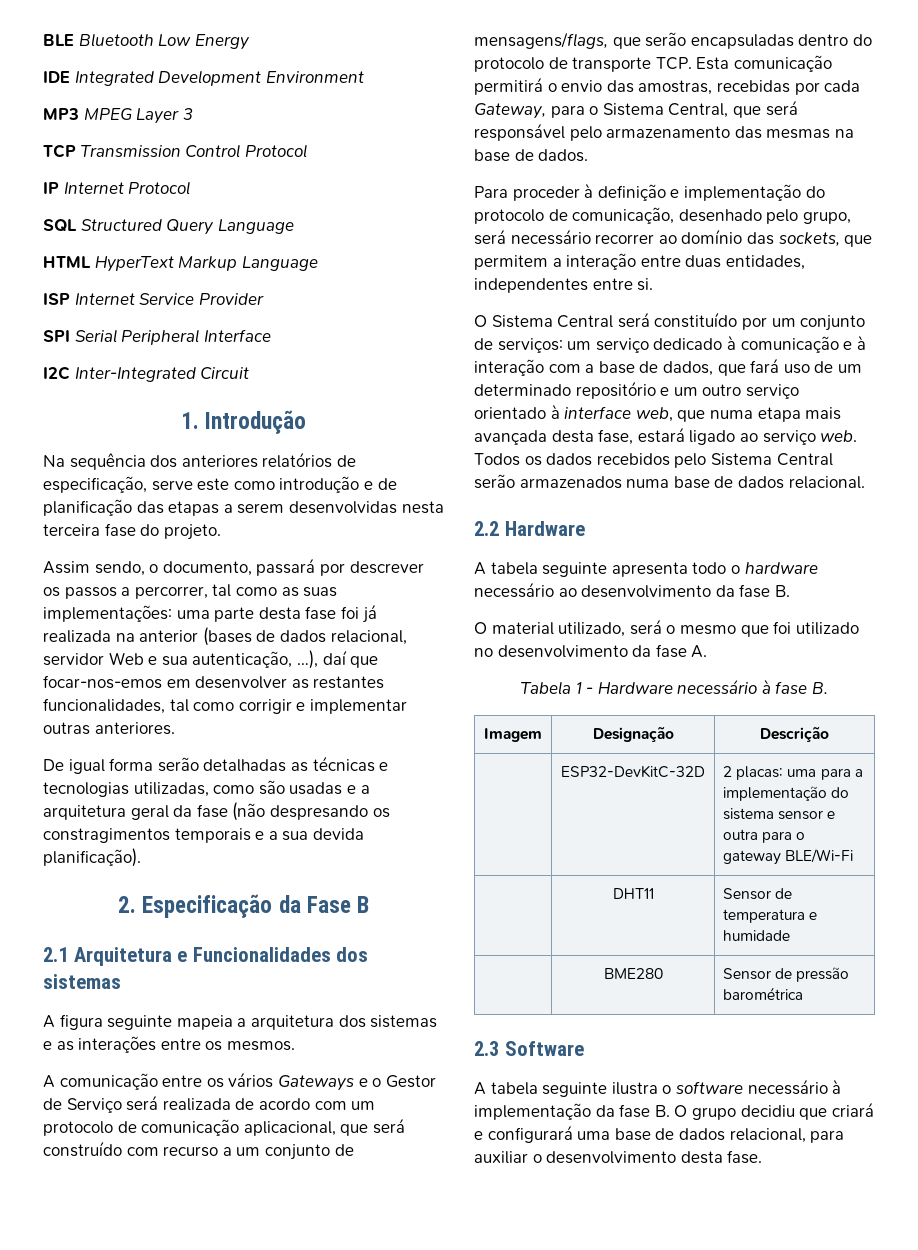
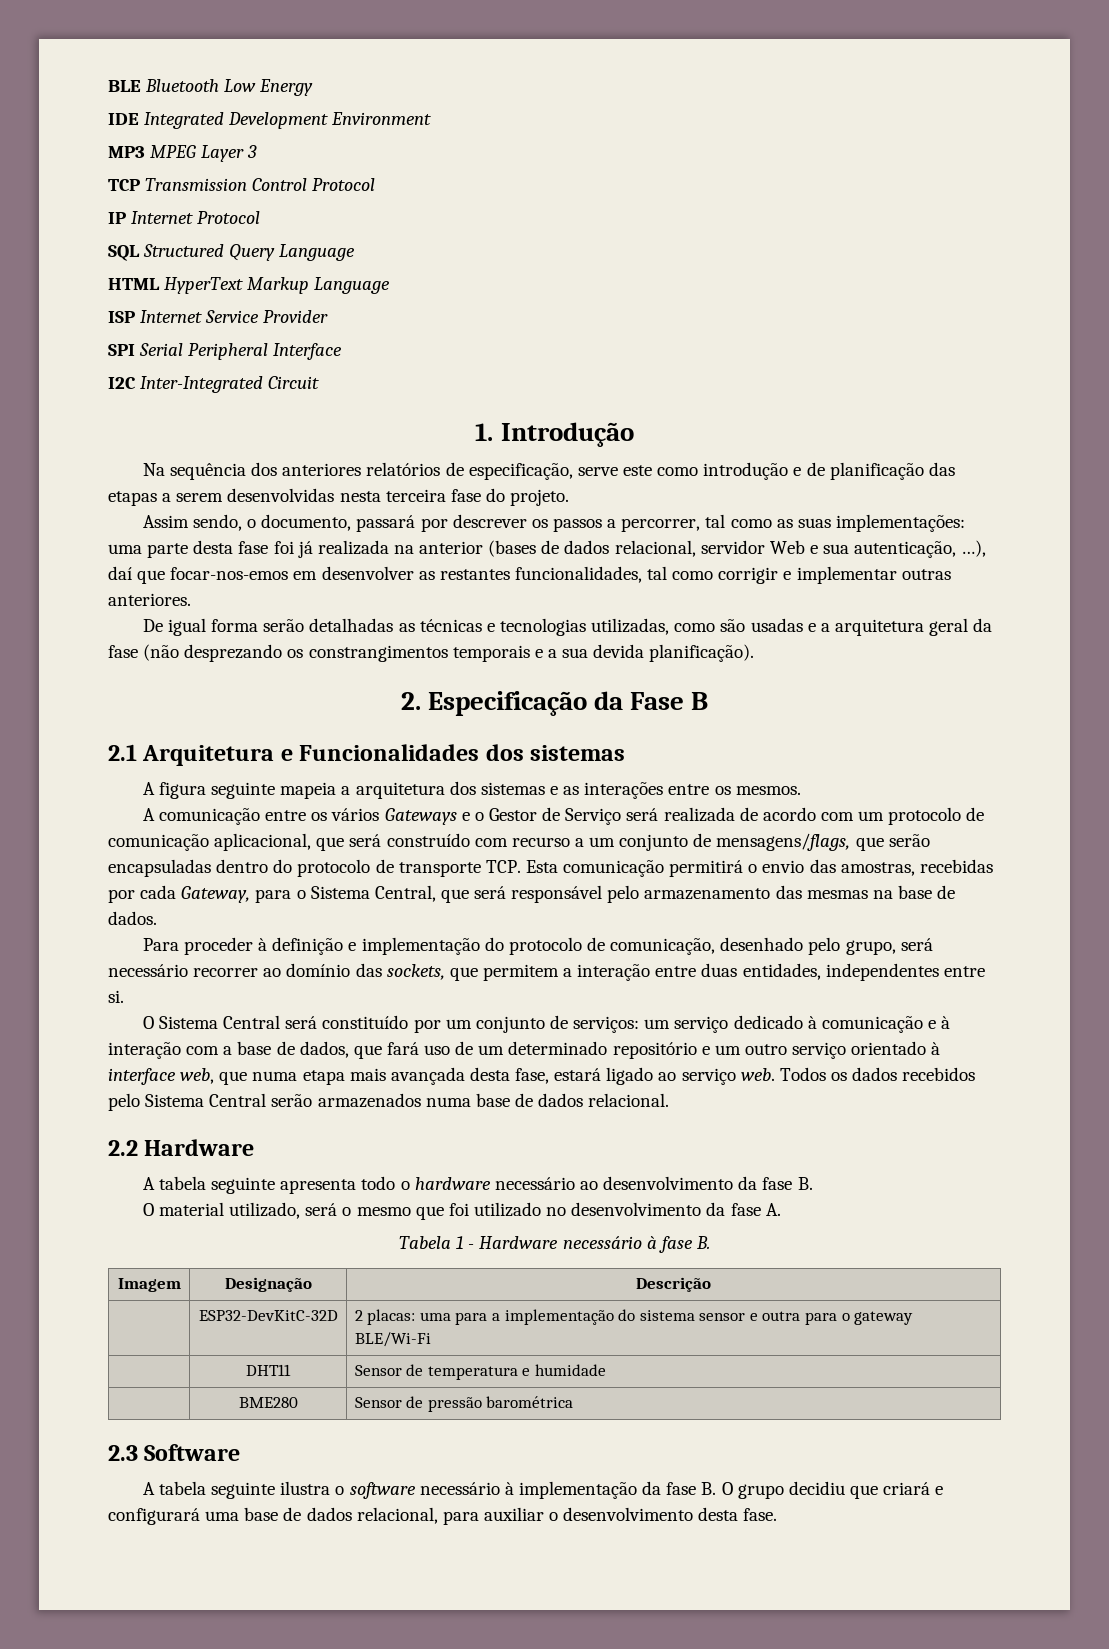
- De igual forma serão detalhadas as técnicas e tecnologias utilizadas, como são usadas e a arquitetura geral da fase (não despresando os constragimentos temporais e a sua devida planificação).
+ De igual forma serão detalhadas as técnicas e tecnologias utilizadas, como são usadas e a arquitetura geral da fase (não desprezando os constrangimentos temporais e a sua devida planificação).

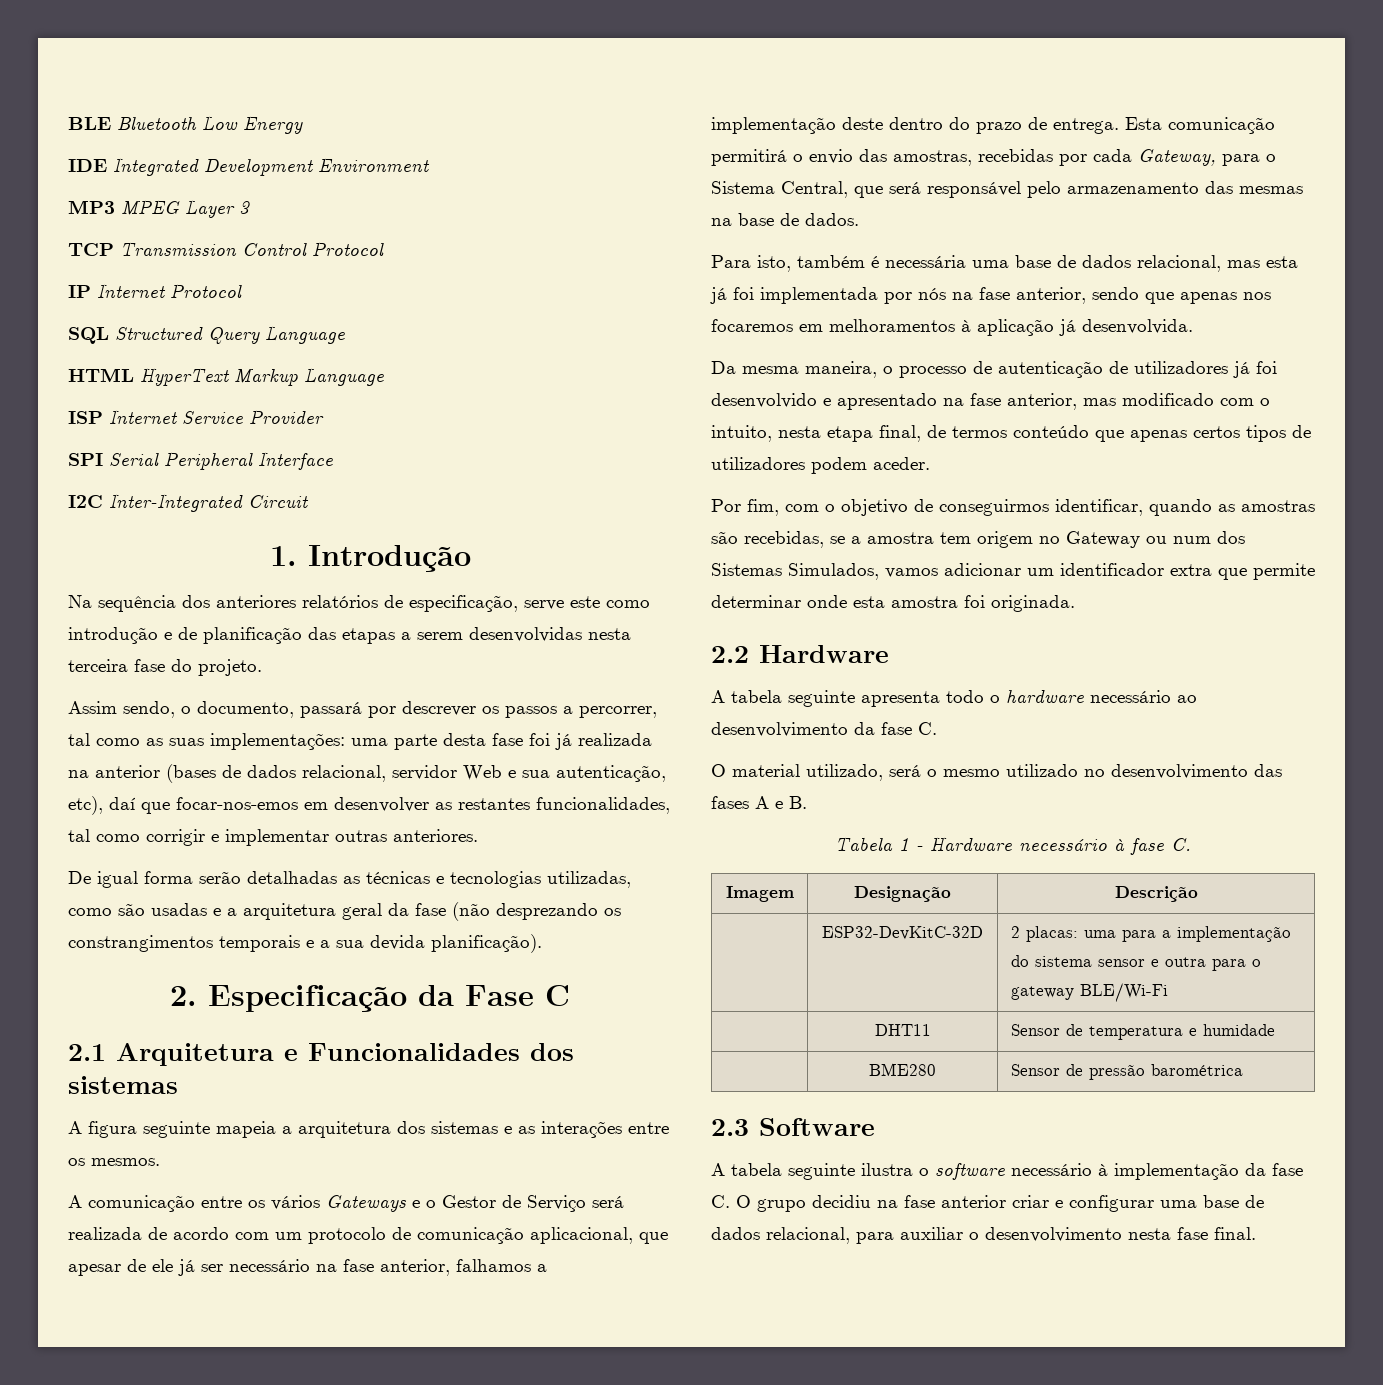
- Assim sendo, o documento, passará por descrever os passos a percorrer, tal como as suas implementações: uma parte desta fase foi já realizada na anterior (bases de dados relacional, servidor Web e sua autenticação, …), daí que focar-nos-emos em desenvolver as restantes funcionalidades, tal como corrigir e implementar outras anteriores.
+ Assim sendo, o documento, passará por descrever os passos a percorrer, tal como as suas implementações: uma parte desta fase foi já realizada na anterior (bases de dados relacional, servidor Web e sua autenticação, etc), daí que focar-nos-emos em desenvolver as restantes funcionalidades, tal como corrigir e implementar outras anteriores.
- 2. Especificação da Fase B
+ 2. Especificação da Fase C
- A comunicação entre os vários Gateways e o Gestor de Serviço será realizada de acordo com um protocolo de comunicação aplicacional, que será construído com recurso a um conjunto de mensagens/flags, que serão encapsuladas dentro do protocolo de transporte TCP. Esta comunicação permitirá o envio das amostras, recebidas por cada Gateway, para o Sistema Central, que será responsável pelo armazenamento das mesmas na base de dados.
+ A comunicação entre os vários Gateways e o Gestor de Serviço será realizada de acordo com um protocolo de comunicação aplicacional, que apesar de ele já ser necessário na fase anterior, falhamos a implementação deste dentro do prazo de entrega. Esta comunicação permitirá o envio das amostras, recebidas por cada Gateway, para o Sistema Central, que será responsável pelo armazenamento das mesmas na base de dados.
- Para proceder à definição e implementação do protocolo de comunicação, desenhado pelo grupo, será necessário recorrer ao domínio das sockets, que permitem a interação entre duas entidades, independentes entre si.
- O Sistema Central será constituído por um conjunto de serviços: um serviço dedicado à comunicação e à interação com a base de dados, que fará uso de um determinado repositório e um outro serviço orientado à interface web, que numa etapa mais avançada desta fase, estará ligado ao serviço web. Todos os dados recebidos pelo Sistema Central serão armazenados numa base de dados relacional.
+ Para isto, também é necessária uma base de dados relacional, mas esta já foi implementada por nós na fase anterior, sendo que apenas nos focaremos em melhoramentos à aplicação já desenvolvida.
+ Da mesma maneira, o processo de autenticação de utilizadores já foi desenvolvido e apresentado na fase anterior, mas modificado com o intuito, nesta etapa final, de termos conteúdo que apenas certos tipos de utilizadores podem aceder.
+ Por fim, com o objetivo de conseguirmos identificar, quando as amostras são recebidas, se a amostra tem origem no Gateway ou num dos Sistemas Simulados, vamos adicionar um identificador extra que permite determinar onde esta amostra foi originada.
- A tabela seguinte apresenta todo o hardware necessário ao desenvolvimento da fase B.
+ A tabela seguinte apresenta todo o hardware necessário ao desenvolvimento da fase C.
- O material utilizado, será o mesmo que foi utilizado no desenvolvimento da fase A.
+ O material utilizado, será o mesmo utilizado no desenvolvimento das fases A e B.
- Tabela 1 - Hardware necessário à fase B.
+ Tabela 1 - Hardware necessário à fase C.
- A tabela seguinte ilustra o software necessário à implementação da fase B. O grupo decidiu que criará e configurará uma base de dados relacional, para auxiliar o desenvolvimento desta fase.
+ A tabela seguinte ilustra o software necessário à implementação da fase C. O grupo decidiu na fase anterior criar e configurar uma base de dados relacional, para auxiliar o desenvolvimento nesta fase final.

